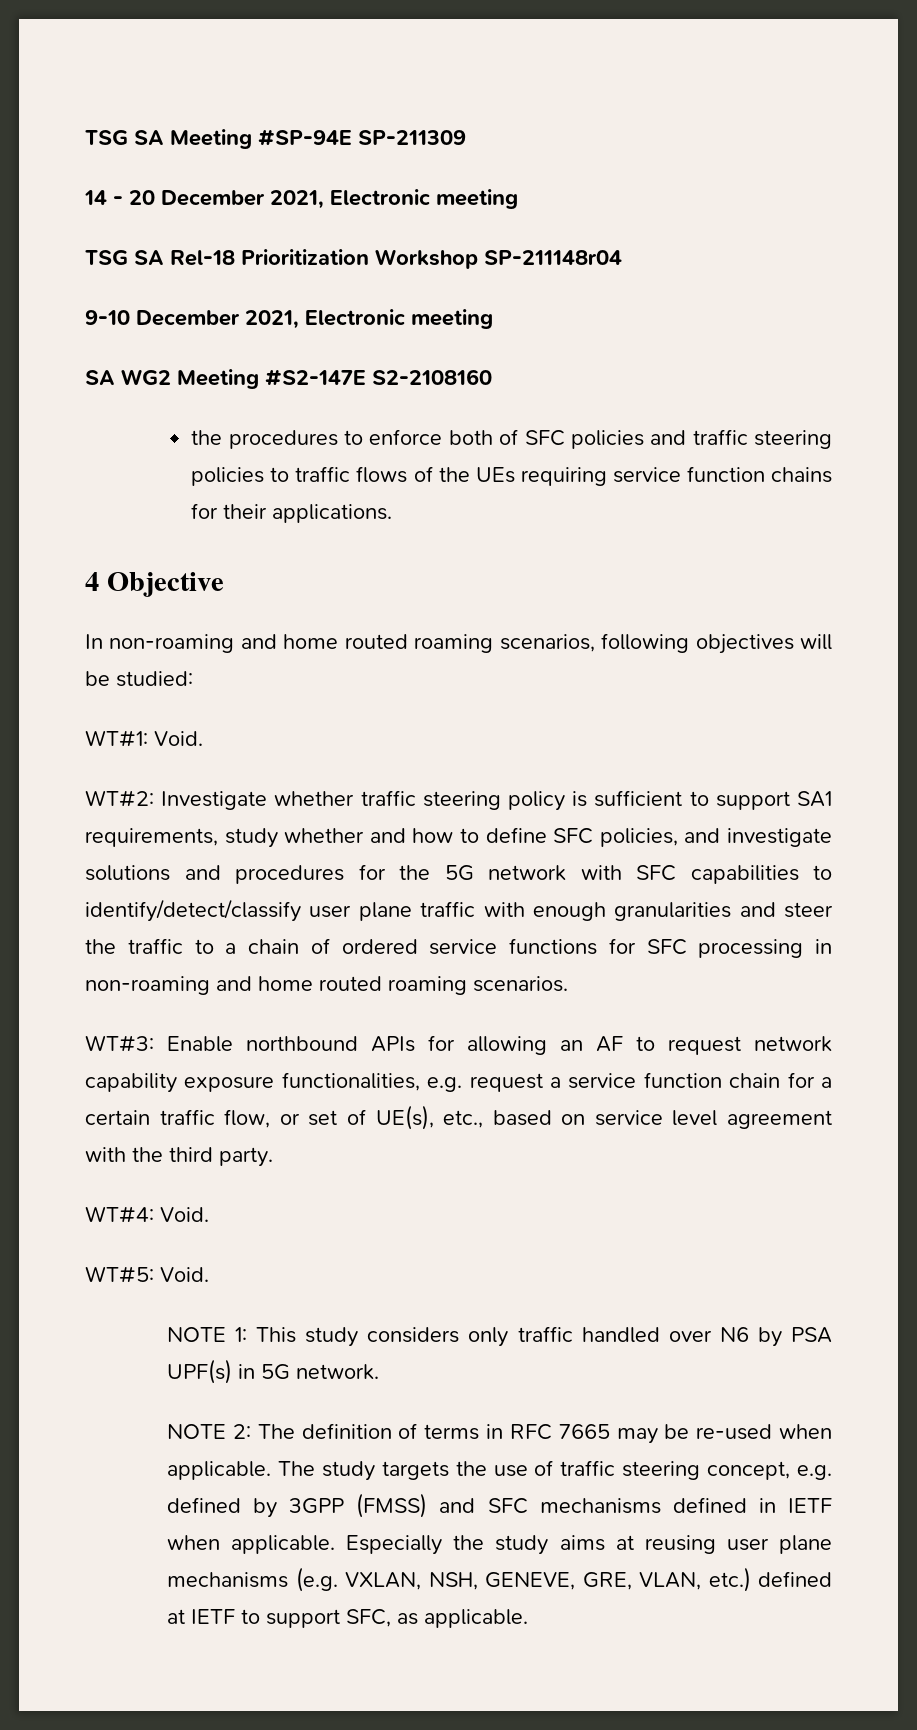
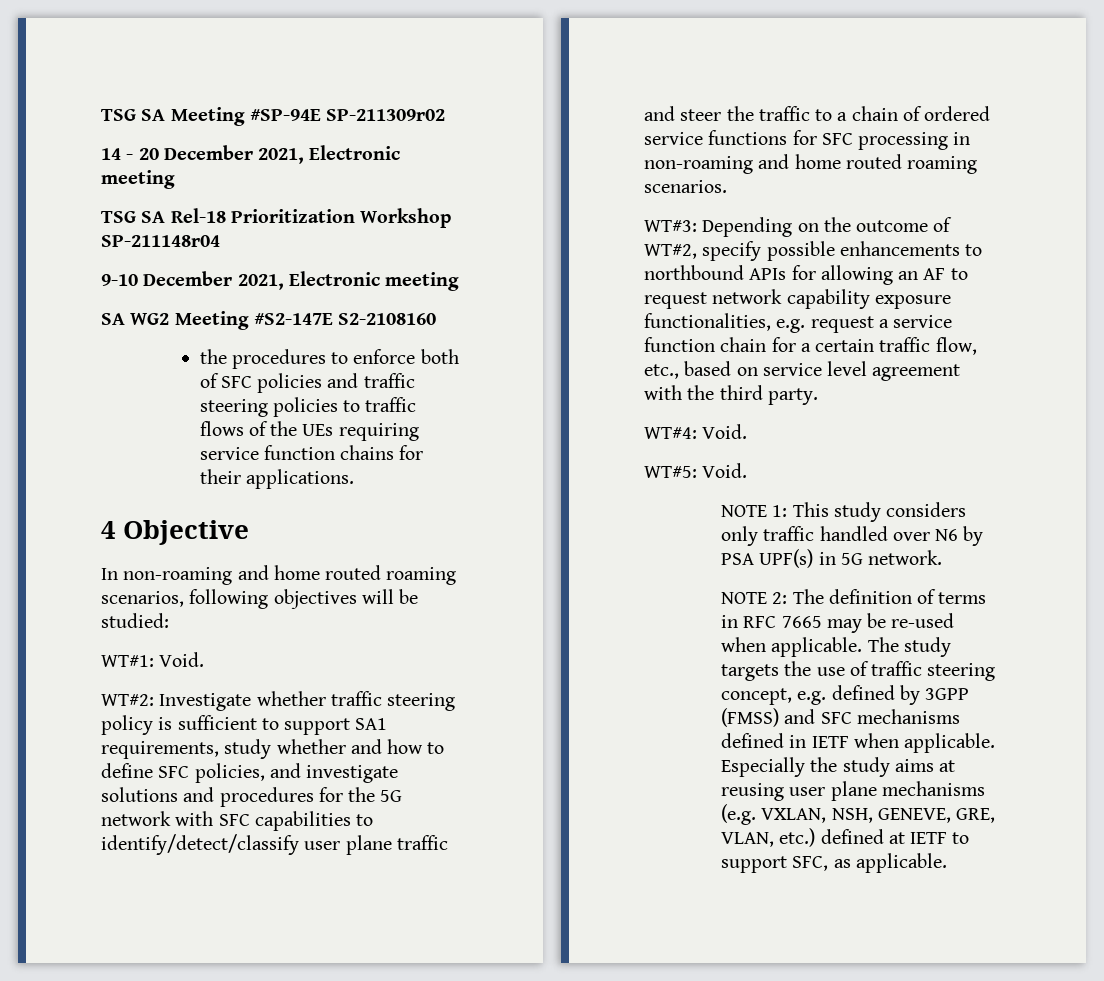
- TSG SA Meeting #SP-94E SP-211309
+ TSG SA Meeting #SP-94E SP-211309r02
- WT#2: Investigate whether traffic steering policy is sufficient to support SA1 requirements, study whether and how to define SFC policies, and investigate solutions and procedures for the 5G network with SFC capabilities to identify/detect/classify user plane traffic with enough granularities and steer the traffic to a chain of ordered service functions for SFC processing in non-roaming and home routed roaming scenarios.
+ WT#2: Investigate whether traffic steering policy is sufficient to support SA1 requirements, study whether and how to define SFC policies, and investigate solutions and procedures for the 5G network with SFC capabilities to identify/detect/classify user plane traffic and steer the traffic to a chain of ordered service functions for SFC processing in non-roaming and home routed roaming scenarios.
- WT#3: Enable northbound APIs for allowing an AF to request network capability exposure functionalities, e.g. request a service function chain for a certain traffic flow, or set of UE(s), etc., based on service level agreement with the third party.
+ WT#3: Depending on the outcome of WT#2, specify possible enhancements to northbound APIs for allowing an AF to request network capability exposure functionalities, e.g. request a service function chain for a certain traffic flow, etc., based on service level agreement with the third party.

